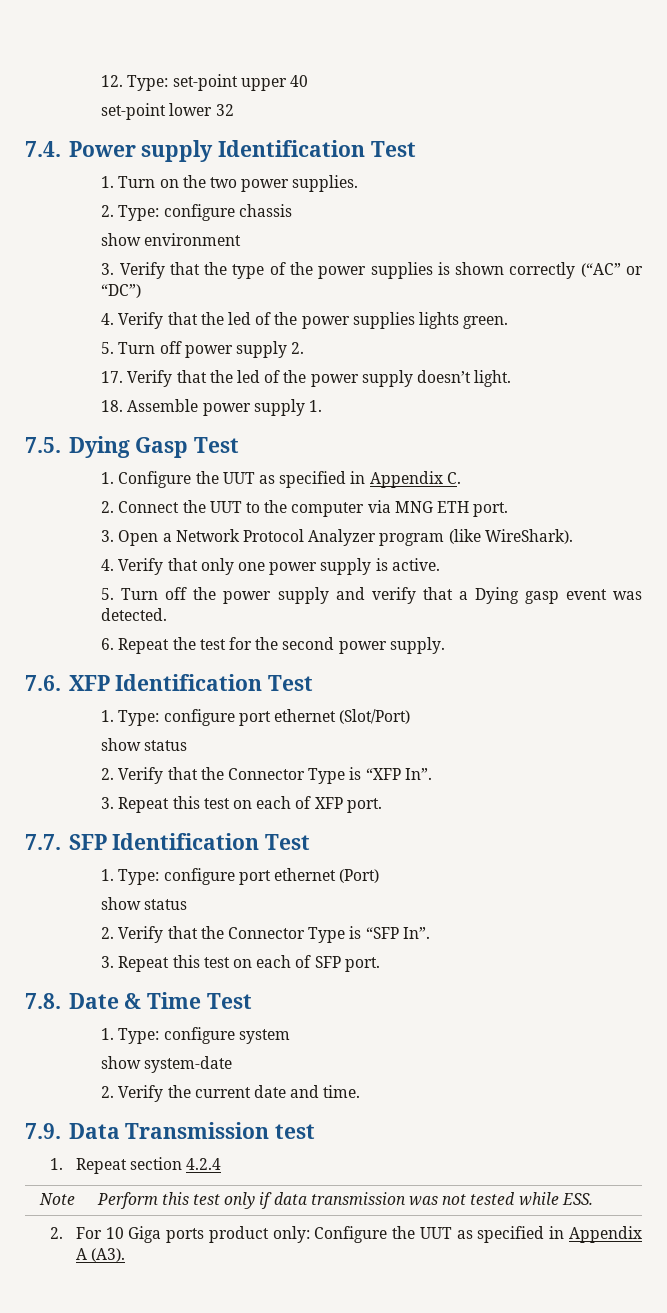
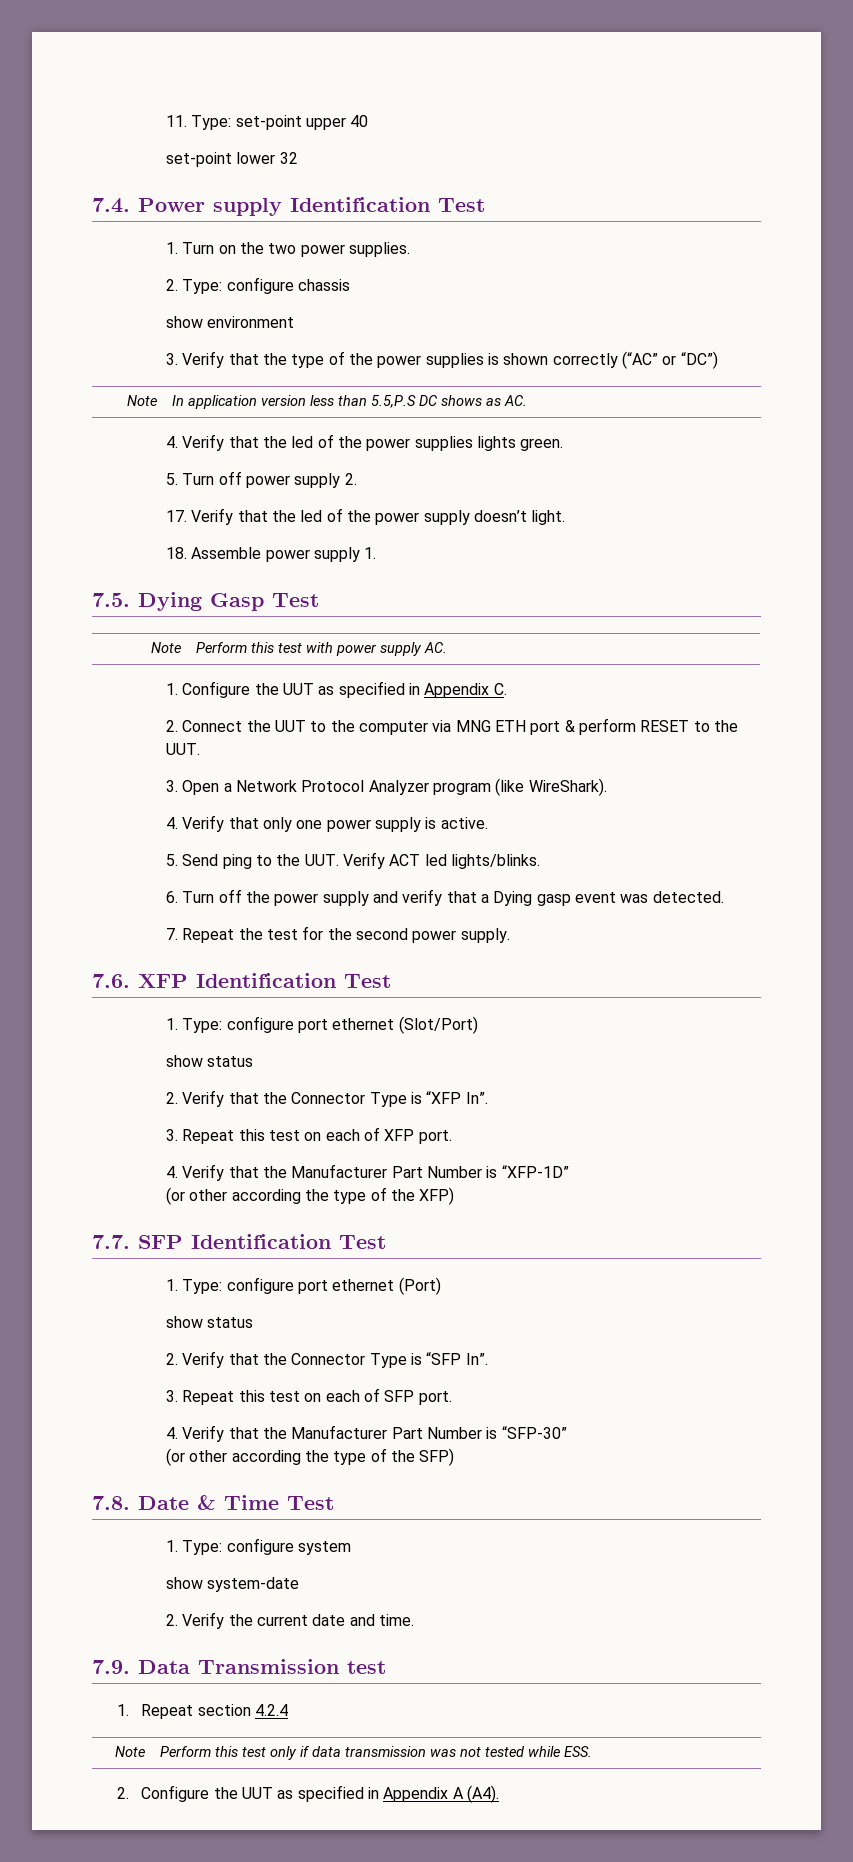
- 12. Type: set-point upper 40
+ 11. Type: set-point upper 40
+ Note | In application version less than 5.5,P.S DC shows as AC.
+ Note | Perform this test with power supply AC.
- 2. Connect the UUT to the computer via MNG ETH port.
+ 2. Connect the UUT to the computer via MNG ETH port & perform RESET to the UUT.
- 5. Turn off the power supply and verify that a Dying gasp event was detected.
+ 5. Send ping to the UUT. Verify ACT led lights/blinks.
+ 6. Turn off the power supply and verify that a Dying gasp event was detected.
- 6. Repeat the test for the second power supply.
+ 7. Repeat the test for the second power supply.
+ 4. Verify that the Manufacturer Part Number is “XFP-1D”
+ (or other according the type of the XFP)
+ 4. Verify that the Manufacturer Part Number is “SFP-30”
+ (or other according the type of the SFP)
- 2. For 10 Giga ports product only: Configure the UUT as specified in Appendix A (A3).
+ 2. Configure the UUT as specified in Appendix A (A4).

